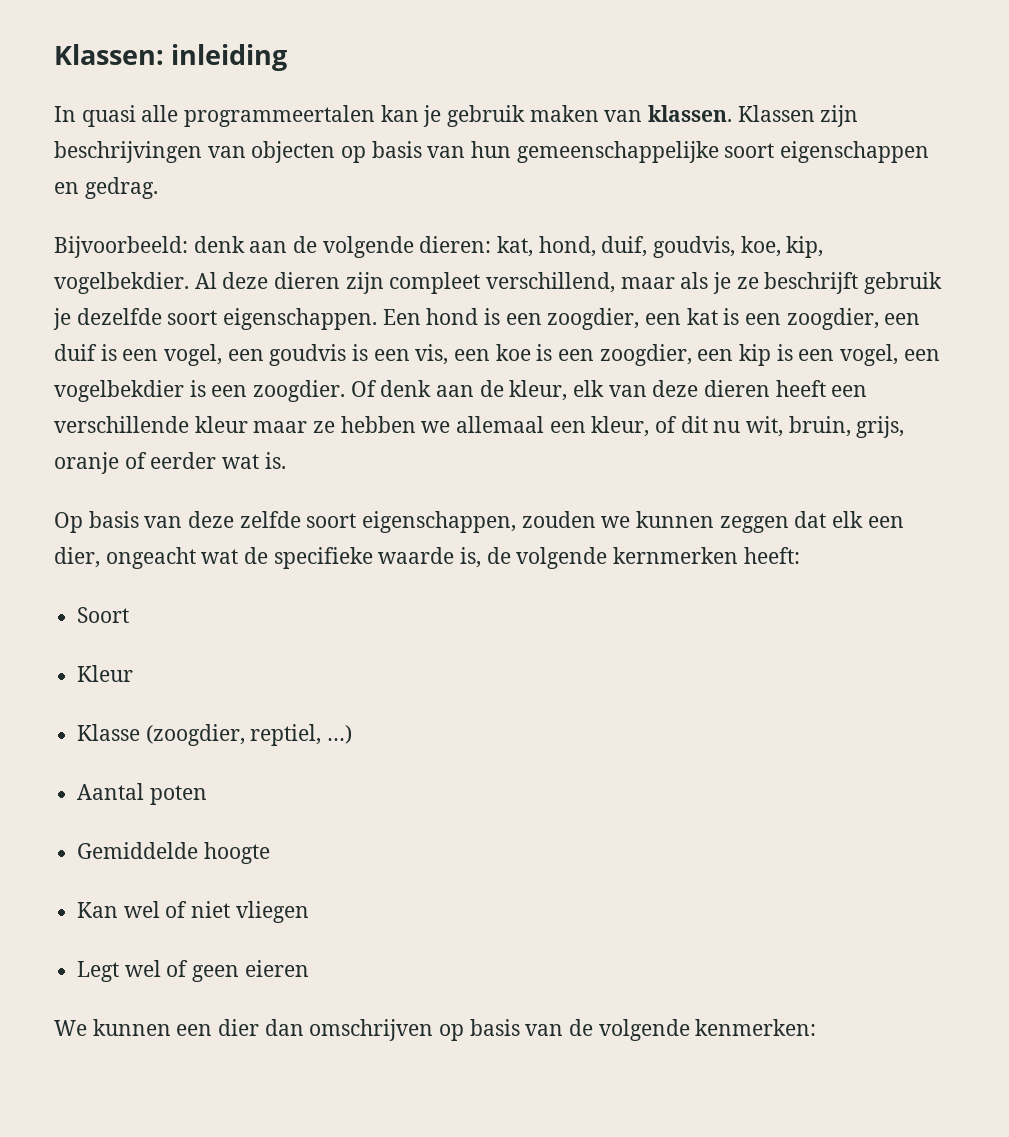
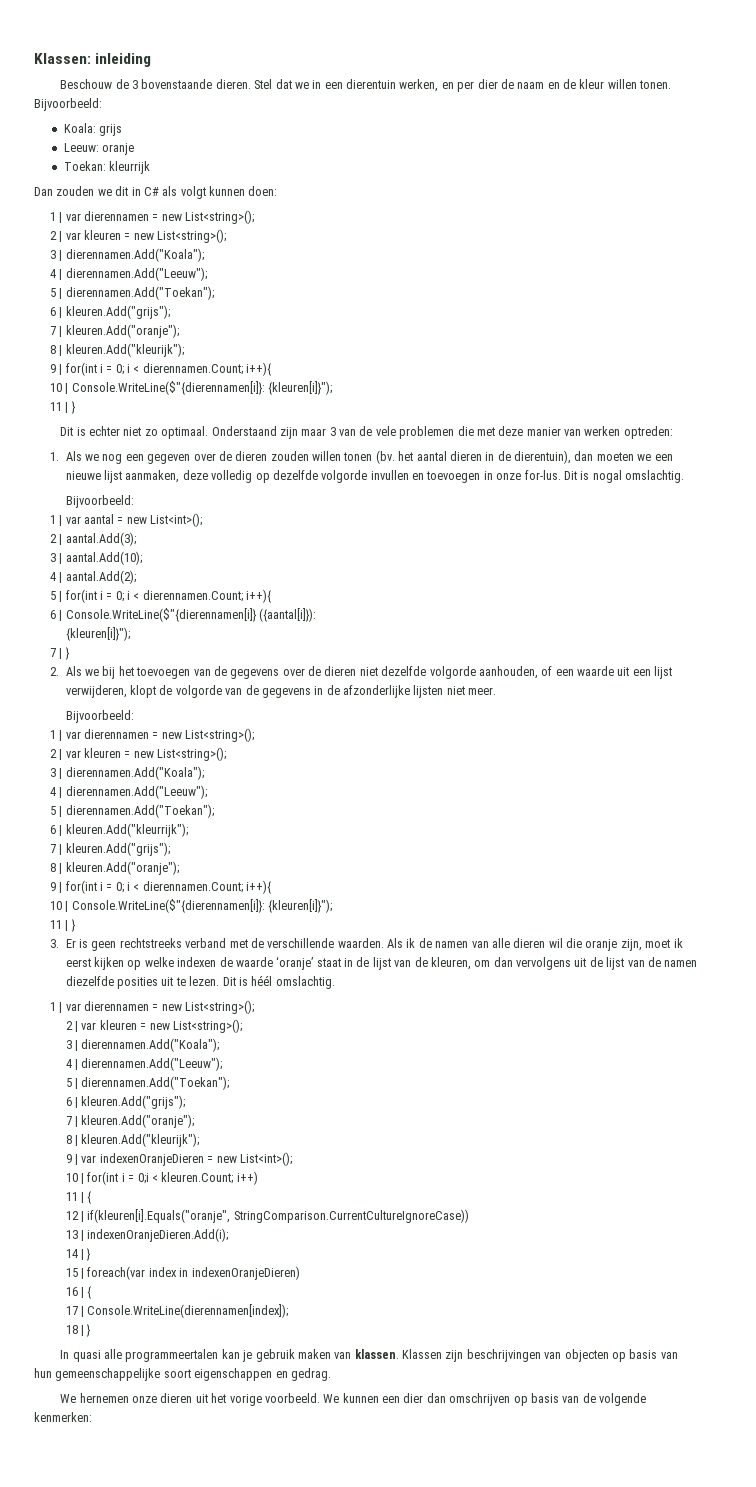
+ Beschouw de 3 bovenstaande dieren. Stel dat we in een dierentuin werken, en per dier de naam en de kleur willen tonen. Bijvoorbeeld:
+ Koala: grijs
+ Leeuw: oranje
+ Toekan: kleurrijk
+ Dan zouden we dit in C# als volgt kunnen doen:
+ 1 | var dierennamen = new List<string>();
+ 2 | var kleuren = new List<string>();
+ 3 | dierennamen.Add("Koala");
+ 4 | dierennamen.Add("Leeuw");
+ 5 | dierennamen.Add("Toekan");
+ 6 | kleuren.Add("grijs");
+ 7 | kleuren.Add("oranje");
+ 8 | kleuren.Add("kleurijk");
+ 9 | for(int i = 0; i < dierennamen.Count; i++){
+ 10 | Console.WriteLine($"{dierennamen[i]}: {kleuren[i]}");
+ 11 | }
+ Dit is echter niet zo optimaal. Onderstaand zijn maar 3 van de vele problemen die met deze manier van werken optreden:
+ 1. Als we nog een gegeven over de dieren zouden willen tonen (bv. het aantal dieren in de dierentuin), dan moeten we een nieuwe lijst aanmaken, deze volledig op dezelfde volgorde invullen en toevoegen in onze for-lus. Dit is nogal omslachtig.
+ Bijvoorbeeld:
+ 1 | var aantal = new List<int>();
+ 2 | aantal.Add(3);
+ 3 | aantal.Add(10);
+ 4 | aantal.Add(2);
+ 5 | for(int i = 0; i < dierennamen.Count; i++){
+ 6 | Console.WriteLine($"{dierennamen[i]} ({aantal[i]}):
+ {kleuren[i]}");
+ 7 | }
+ 2. Als we bij het toevoegen van de gegevens over de dieren niet dezelfde volgorde aanhouden, of een waarde uit een lijst verwijderen, klopt de volgorde van de gegevens in de afzonderlijke lijsten niet meer.
+ Bijvoorbeeld:
+ 1 | var dierennamen = new List<string>();
+ 2 | var kleuren = new List<string>();
+ 3 | dierennamen.Add("Koala");
+ 4 | dierennamen.Add("Leeuw");
+ 5 | dierennamen.Add("Toekan");
+ 6 | kleuren.Add("kleurrijk");
+ 7 | kleuren.Add("grijs");
+ 8 | kleuren.Add("oranje");
+ 9 | for(int i = 0; i < dierennamen.Count; i++){
+ 10 | Console.WriteLine($"{dierennamen[i]}: {kleuren[i]}");
+ 11 | }
+ 3. Er is geen rechtstreeks verband met de verschillende waarden. Als ik de namen van alle dieren wil die oranje zijn, moet ik eerst kijken op welke indexen de waarde ‘oranje’ staat in de lijst van de kleuren, om dan vervolgens uit de lijst van de namen diezelfde posities uit te lezen. Dit is héél omslachtig.
+ 1 | var dierennamen = new List<string>();
+ 2 | var kleuren = new List<string>();
+ 3 | dierennamen.Add("Koala");
+ 4 | dierennamen.Add("Leeuw");
+ 5 | dierennamen.Add("Toekan");
+ 6 | kleuren.Add("grijs");
+ 7 | kleuren.Add("oranje");
+ 8 | kleuren.Add("kleurijk");
+ 9 | var indexenOranjeDieren = new List<int>();
+ 10 | for(int i = 0;i < kleuren.Count; i++)
+ 11 | {
+ 12 | if(kleuren[i].Equals("oranje", StringComparison.CurrentCultureIgnoreCase))
+ 13 | indexenOranjeDieren.Add(i);
+ 14 | }
+ 15 | foreach(var index in indexenOranjeDieren)
+ 16 | {
+ 17 | Console.WriteLine(dierennamen[index]);
+ 18 | }
- Bijvoorbeeld: denk aan de volgende dieren: kat, hond, duif, goudvis, koe, kip, vogelbekdier. Al deze dieren zijn compleet verschillend, maar als je ze beschrijft gebruik je dezelfde soort eigenschappen. Een hond is een zoogdier, een kat is een zoogdier, een duif is een vogel, een goudvis is een vis, een koe is een zoogdier, een kip is een vogel, een vogelbekdier is een zoogdier. Of denk aan de kleur, elk van deze dieren heeft een verschillende kleur maar ze hebben we allemaal een kleur, of dit nu wit, bruin, grijs, oranje of eerder wat is.
- Op basis van deze zelfde soort eigenschappen, zouden we kunnen zeggen dat elk een dier, ongeacht wat de specifieke waarde is, de volgende kernmerken heeft:
- Soort
- Kleur
- Klasse (zoogdier, reptiel, …)
- Aantal poten
- Gemiddelde hoogte
- Kan wel of niet vliegen
- Legt wel of geen eieren
- We kunnen een dier dan omschrijven op basis van de volgende kenmerken:
+ We hernemen onze dieren uit het vorige voorbeeld. We kunnen een dier dan omschrijven op basis van de volgende kenmerken:

